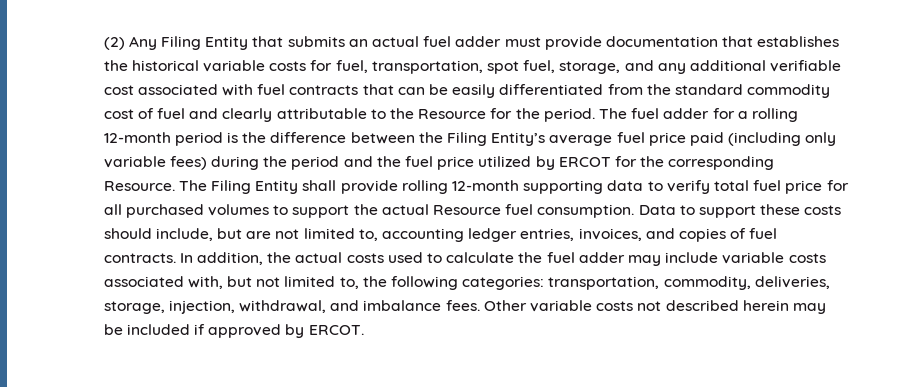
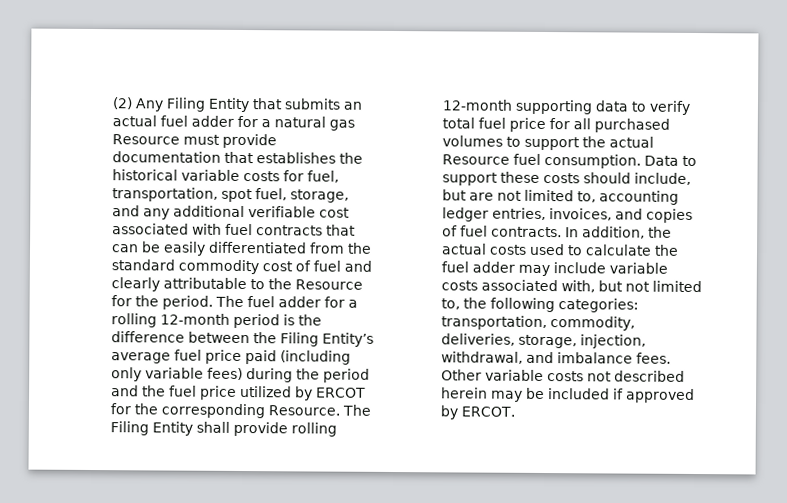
- (2) Any Filing Entity that submits an actual fuel adder must provide documentation that establishes the historical variable costs for fuel, transportation, spot fuel, storage, and any additional verifiable cost associated with fuel contracts that can be easily differentiated from the standard commodity cost of fuel and clearly attributable to the Resource for the period.
+ (2) Any Filing Entity that submits an actual fuel adder for a natural gas Resource must provide documentation that establishes the historical variable costs for fuel, transportation, spot fuel, storage, and any additional verifiable cost associated with fuel contracts that can be easily differentiated from the standard commodity cost of fuel and clearly attributable to the Resource for the period.

